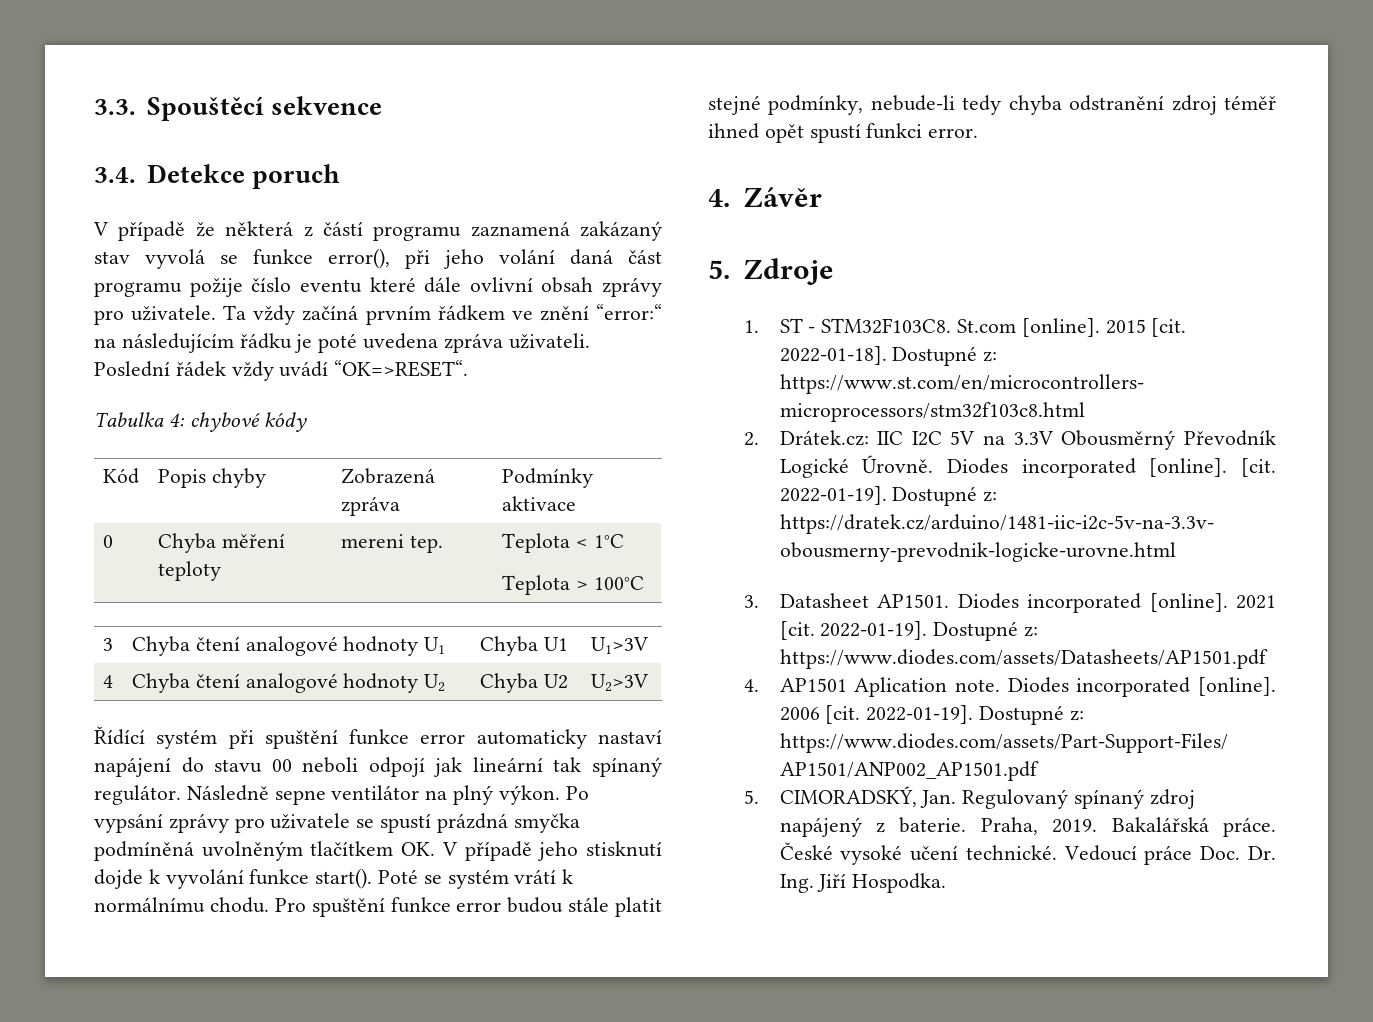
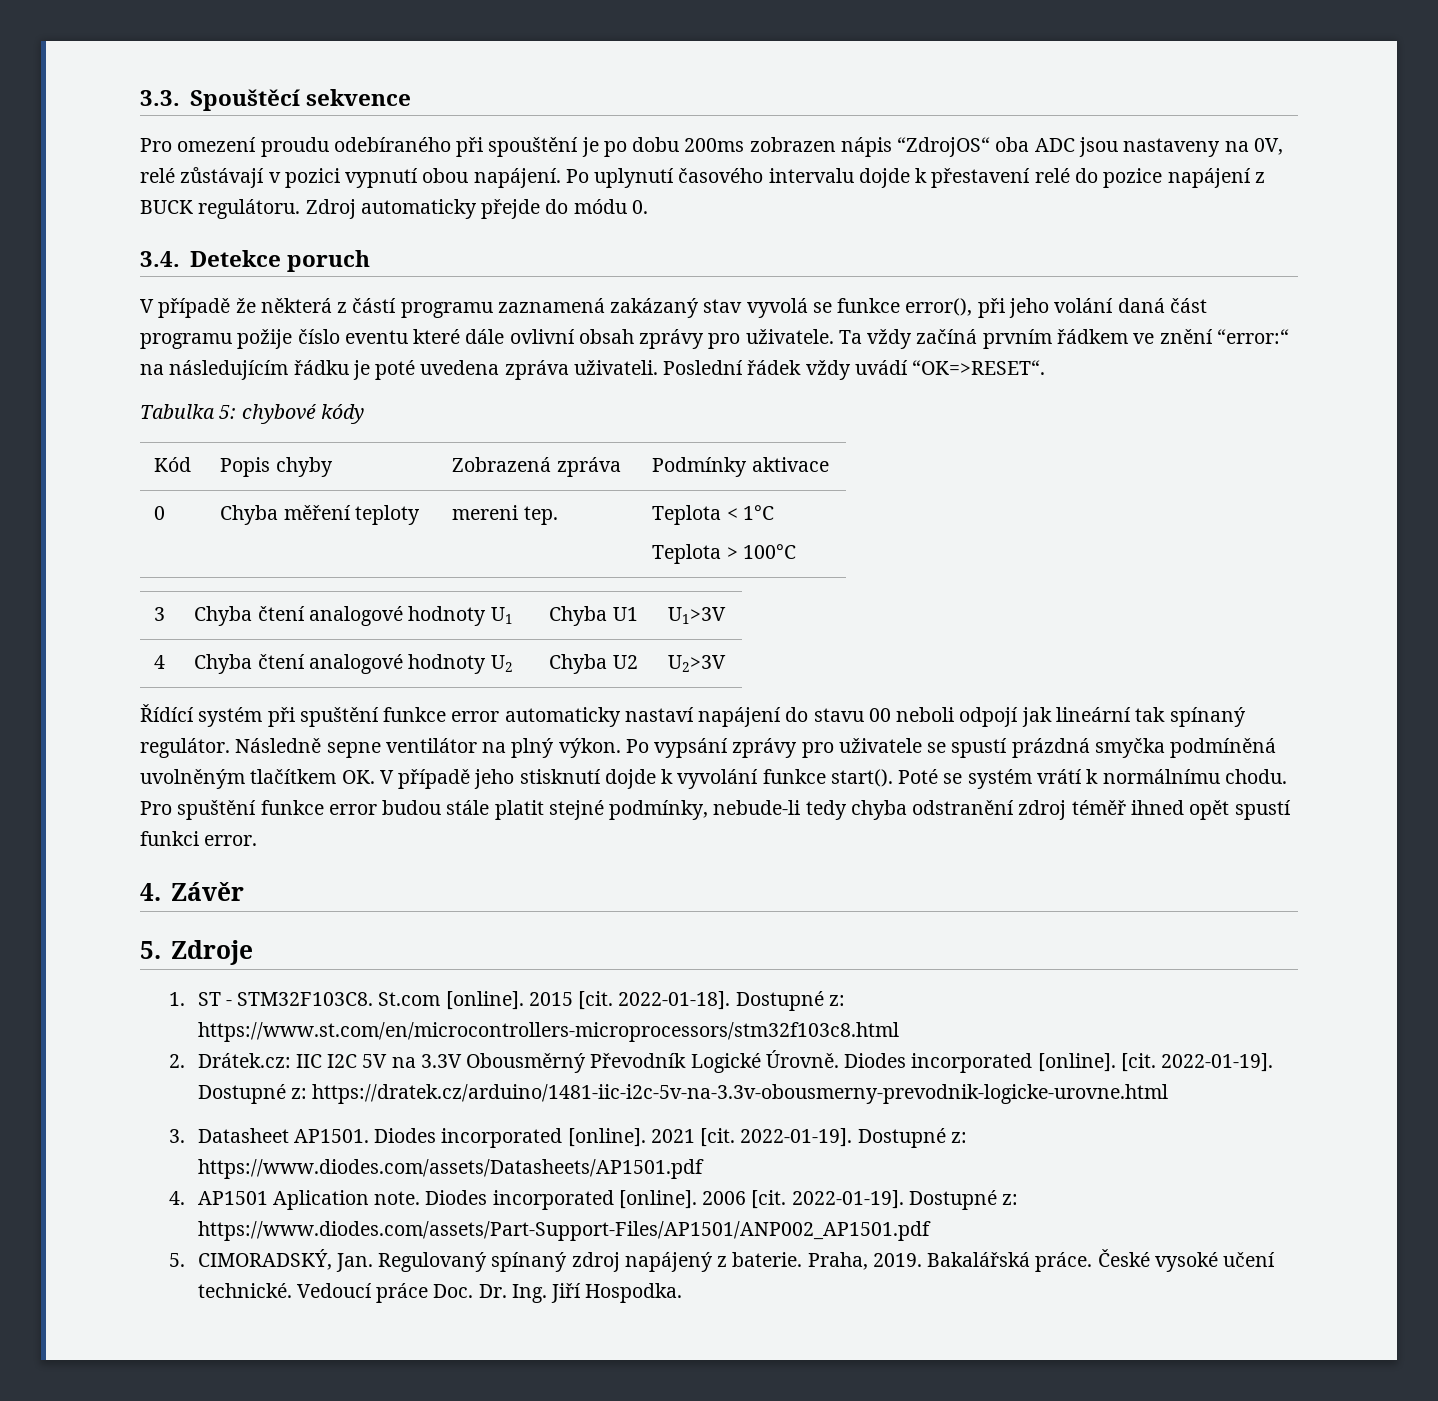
+ Pro omezení proudu odebíraného při spouštění je po dobu 200ms zobrazen nápis “ZdrojOS“ oba ADC jsou nastaveny na 0V, relé zůstávají v pozici vypnutí obou napájení. Po uplynutí časového intervalu dojde k přestavení relé do pozice napájení z BUCK regulátoru. Zdroj automaticky přejde do módu 0.
- Tabulka 4: chybové kódy
+ Tabulka 5: chybové kódy

